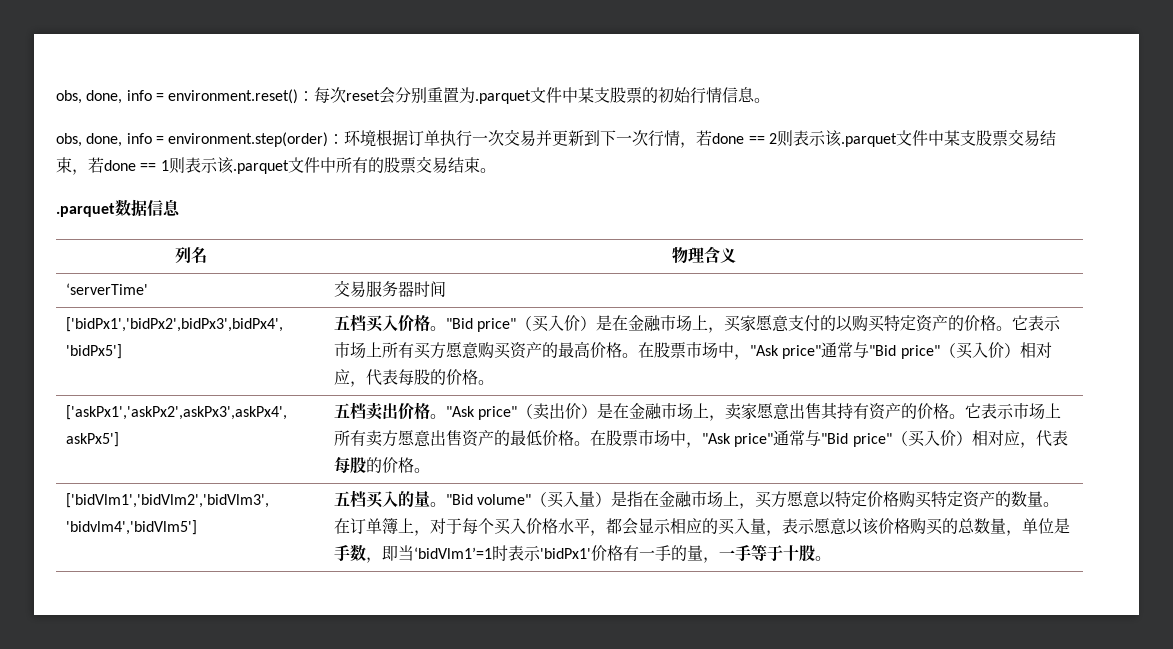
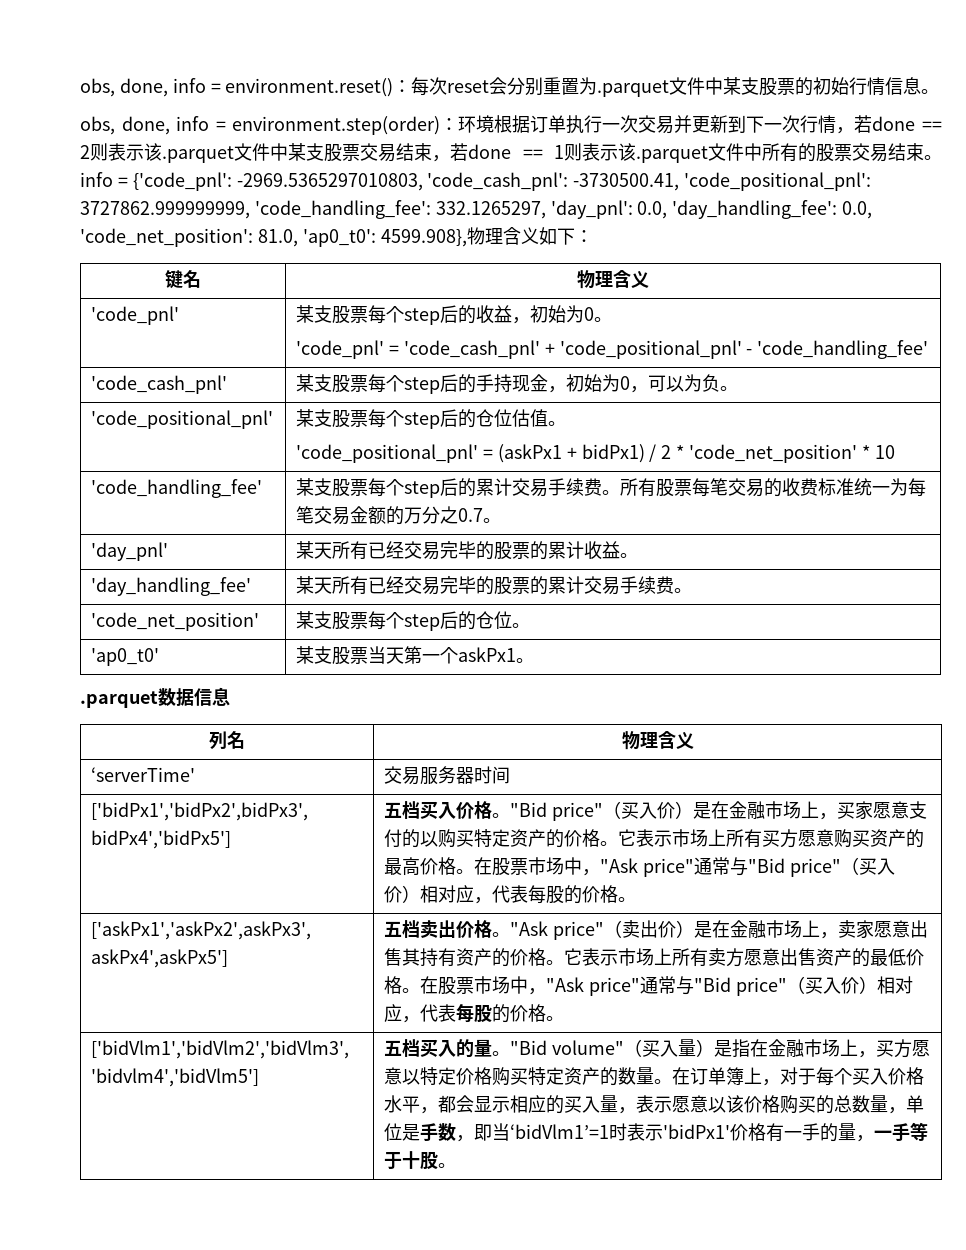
- obs, done, info = environment.step(order)：环境根据订单执行一次交易并更新到下一次行情，若done == 2则表示该.parquet文件中某支股票交易结束，若done == 1则表示该.parquet文件中所有的股票交易结束。
+ obs, done, info = environment.step(order)：环境根据订单执行一次交易并更新到下一次行情，若done == 2则表示该.parquet文件中某支股票交易结束，若done == 1则表示该.parquet文件中所有的股票交易结束。info = {'code_pnl': -2969.5365297010803, 'code_cash_pnl': -3730500.41, 'code_positional_pnl': 3727862.999999999, 'code_handling_fee': 332.1265297, 'day_pnl': 0.0, 'day_handling_fee': 0.0, 'code_net_position': 81.0, 'ap0_t0': 4599.908},物理含义如下：
+ 键名 | 物理含义
+ 'code_pnl' | 某支股票每个step后的收益，初始为0。
+ 'code_pnl' = 'code_cash_pnl' + 'code_positional_pnl' - 'code_handling_fee'
+ 'code_cash_pnl' | 某支股票每个step后的手持现金，初始为0，可以为负。
+ 'code_positional_pnl' | 某支股票每个step后的仓位估值。
+ 'code_positional_pnl' = (askPx1 + bidPx1) / 2 * 'code_net_position' * 10
+ 'code_handling_fee' | 某支股票每个step后的累计交易手续费。所有股票每笔交易的收费标准统一为每笔交易金额的万分之0.7。
+ 'day_pnl' | 某天所有已经交易完毕的股票的累计收益。
+ 'day_handling_fee' | 某天所有已经交易完毕的股票的累计交易手续费。
+ 'code_net_position' | 某支股票每个step后的仓位。
+ 'ap0_t0' | 某支股票当天第一个askPx1。

